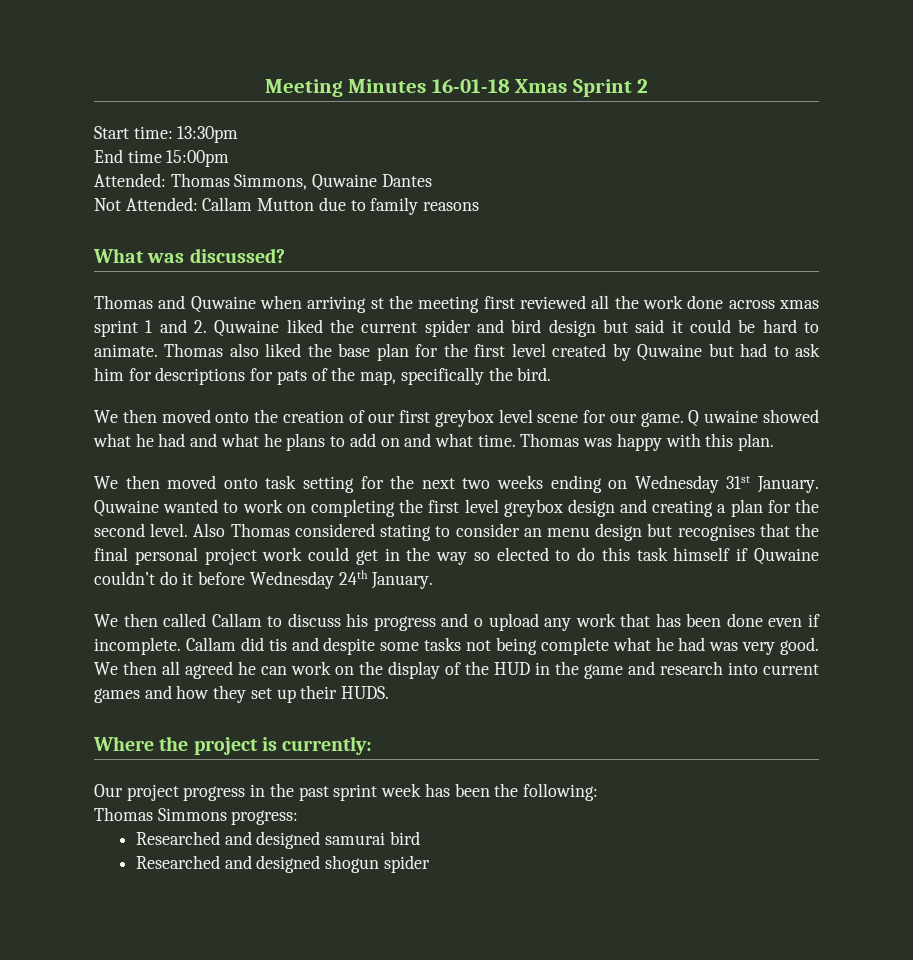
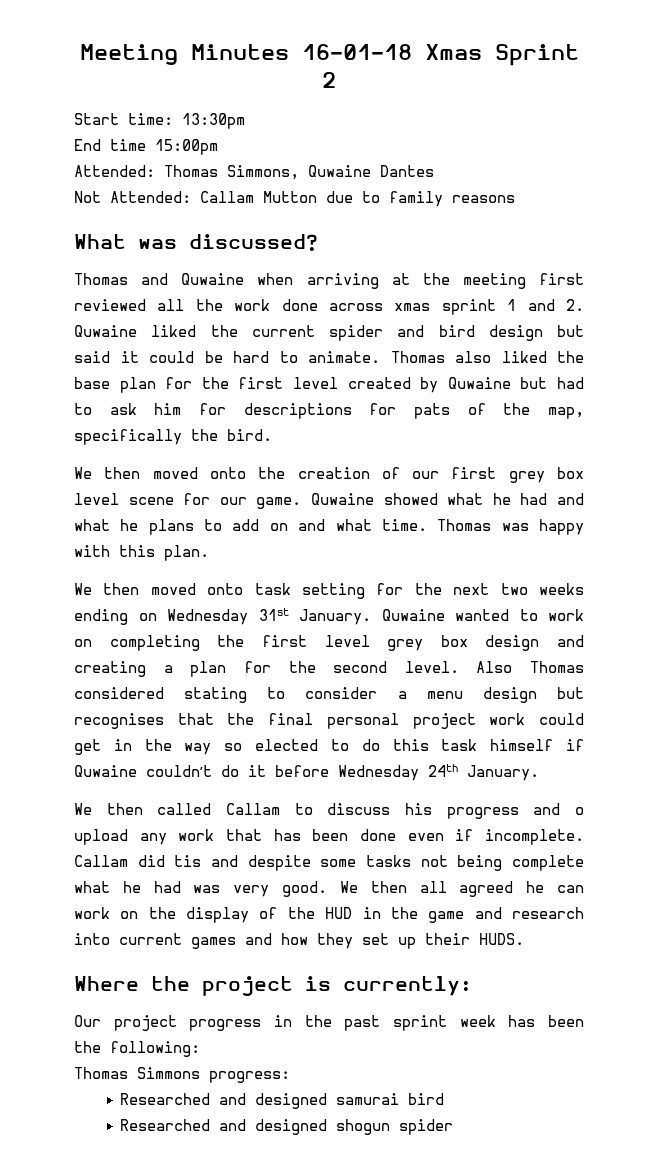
- Thomas and Quwaine when arriving st the meeting first reviewed all the work done across xmas sprint 1 and 2. Quwaine liked the current spider and bird design but said it could be hard to animate.
+ Thomas and Quwaine when arriving at the meeting first reviewed all the work done across xmas sprint 1 and 2. Quwaine liked the current spider and bird design but said it could be hard to animate.
- We then moved onto the creation of our first greybox level scene for our game.
+ We then moved onto the creation of our first grey box level scene for our game.
- Q uwaine showed what he had and what he plans to add on and what time.
+ Quwaine showed what he had and what he plans to add on and what time.
- Quwaine wanted to work on completing the first level greybox design and creating a plan for the second level.
+ Quwaine wanted to work on completing the first level grey box design and creating a plan for the second level.
- Also Thomas considered stating to consider an menu design but recognises that the final personal project work could get in the way so elected to do this task himself if Quwaine couldn’t do it before Wednesday 24th January.
+ Also Thomas considered stating to consider a menu design but recognises that the final personal project work could get in the way so elected to do this task himself if Quwaine couldn’t do it before Wednesday 24th January.

